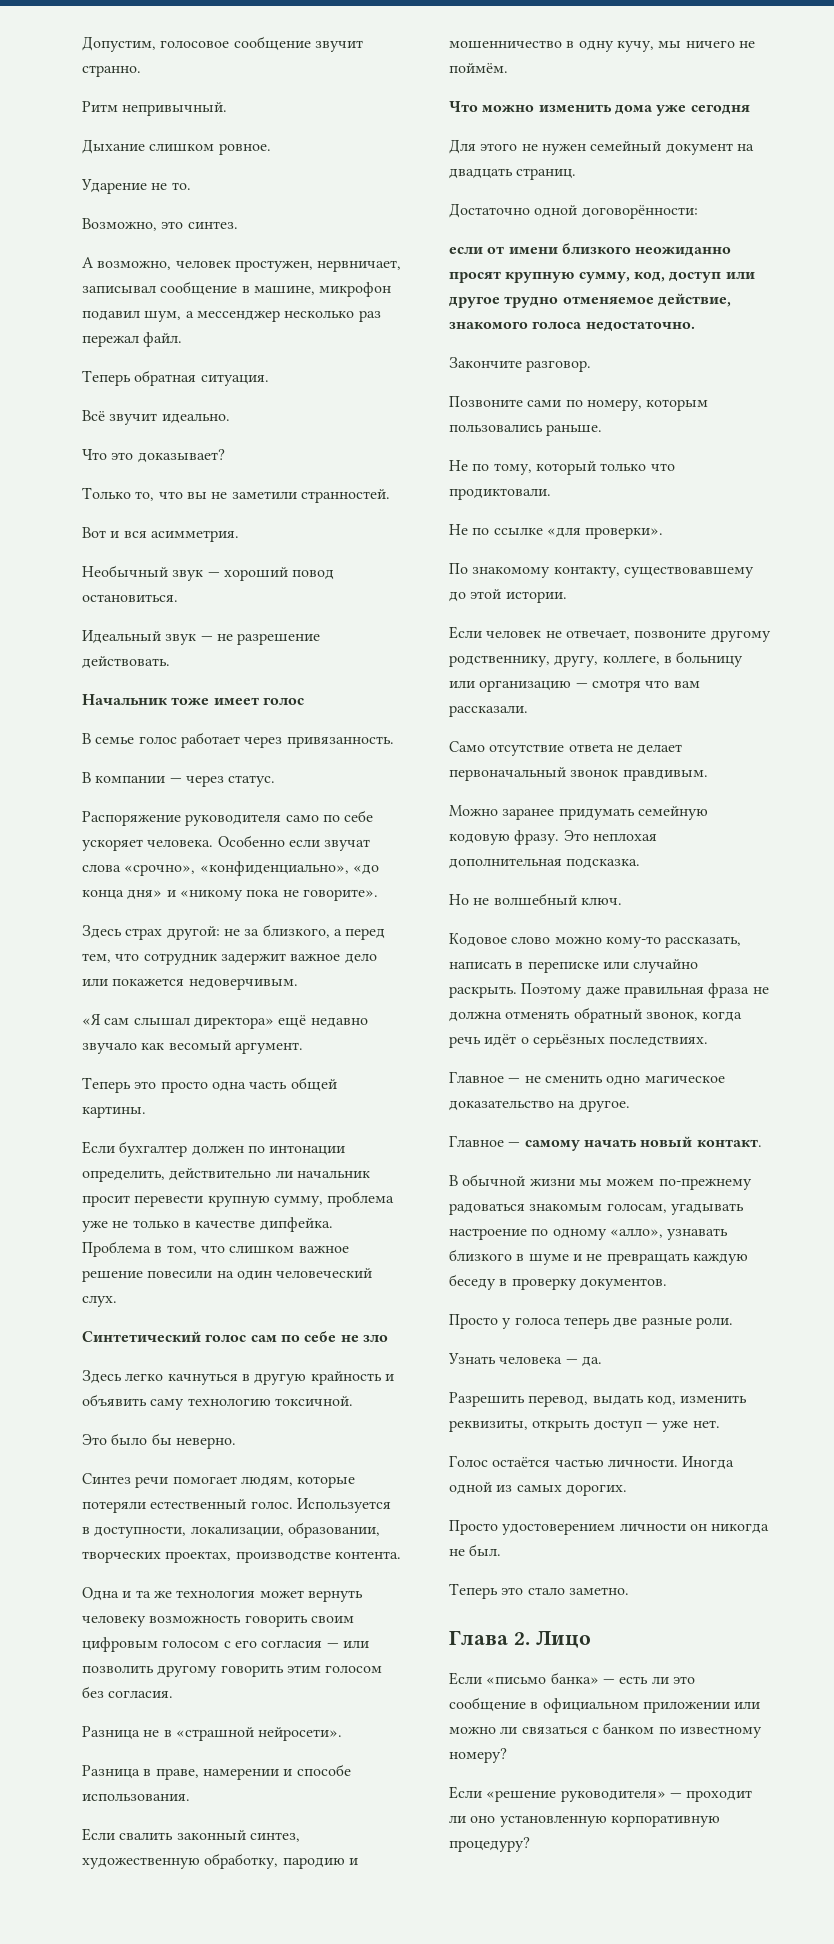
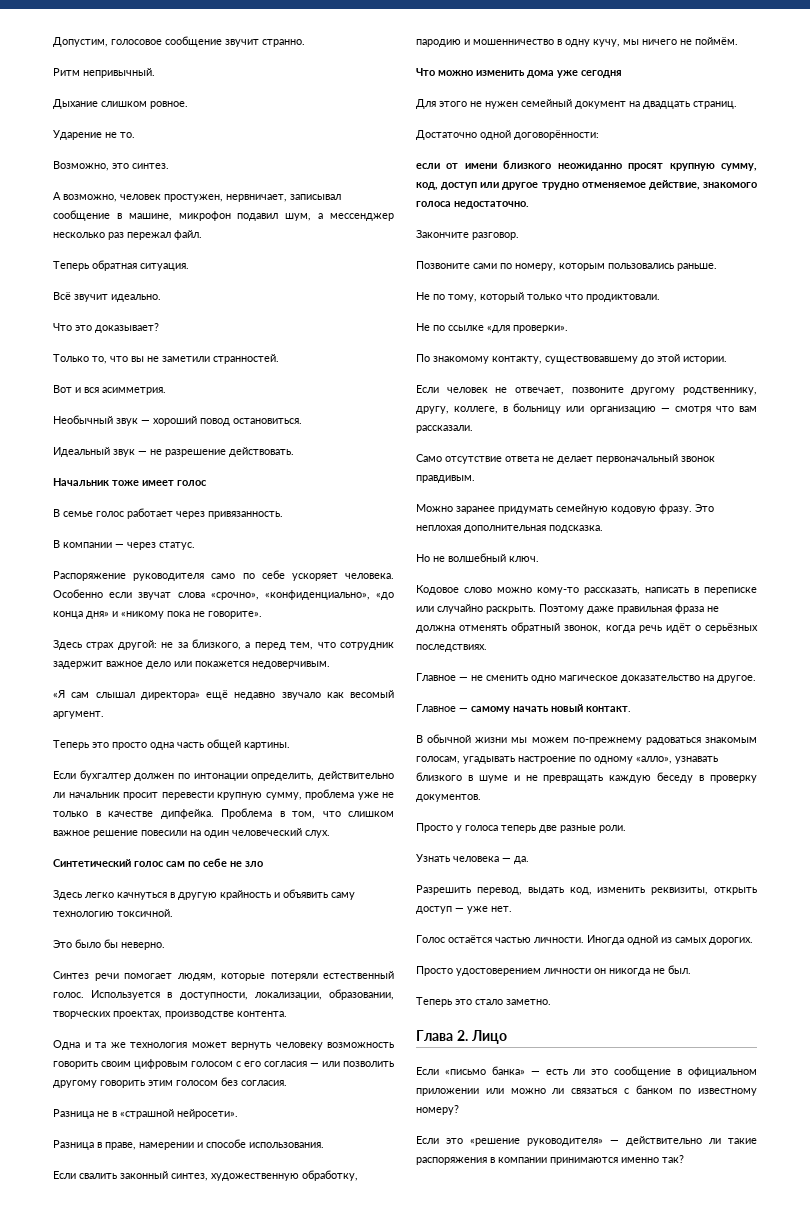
- Если «решение руководителя» — проходит ли оно установленную корпоративную процедуру?
+ Если это «решение руководителя» — действительно ли такие распоряжения в компании принимаются именно так?

